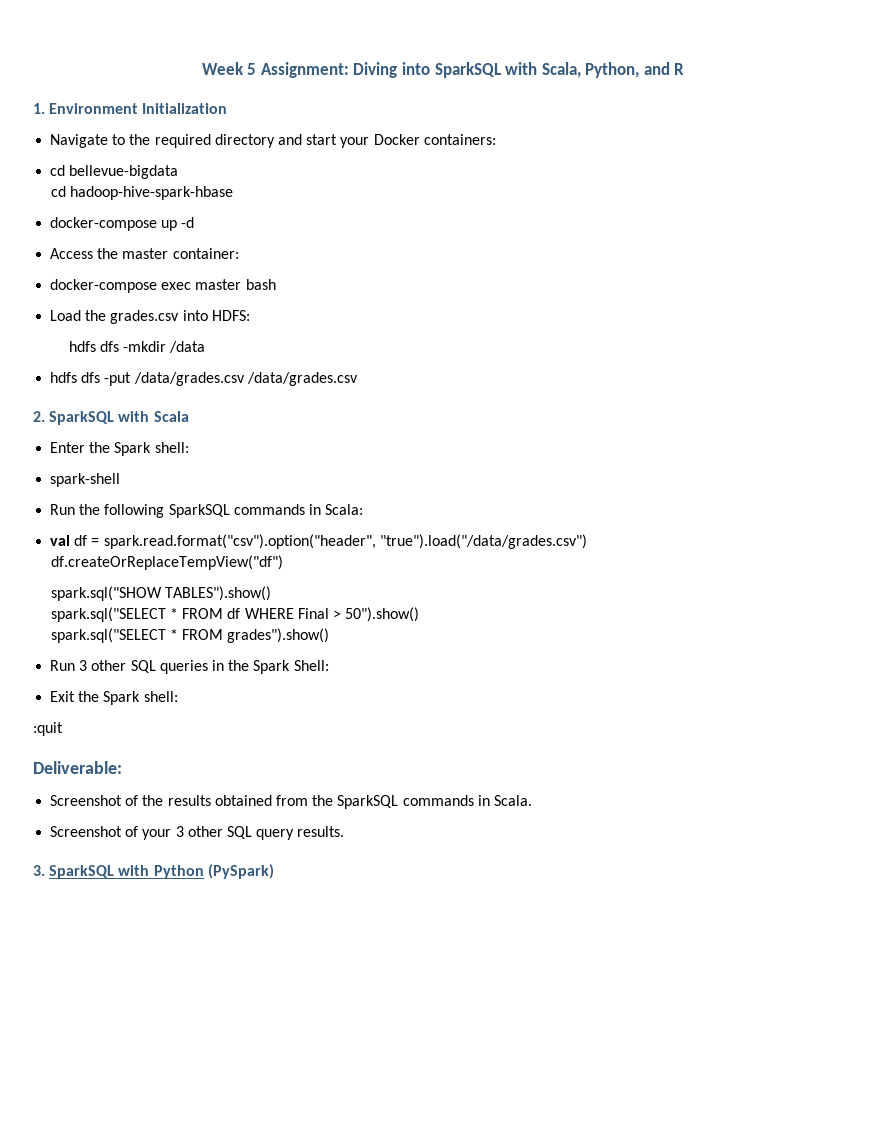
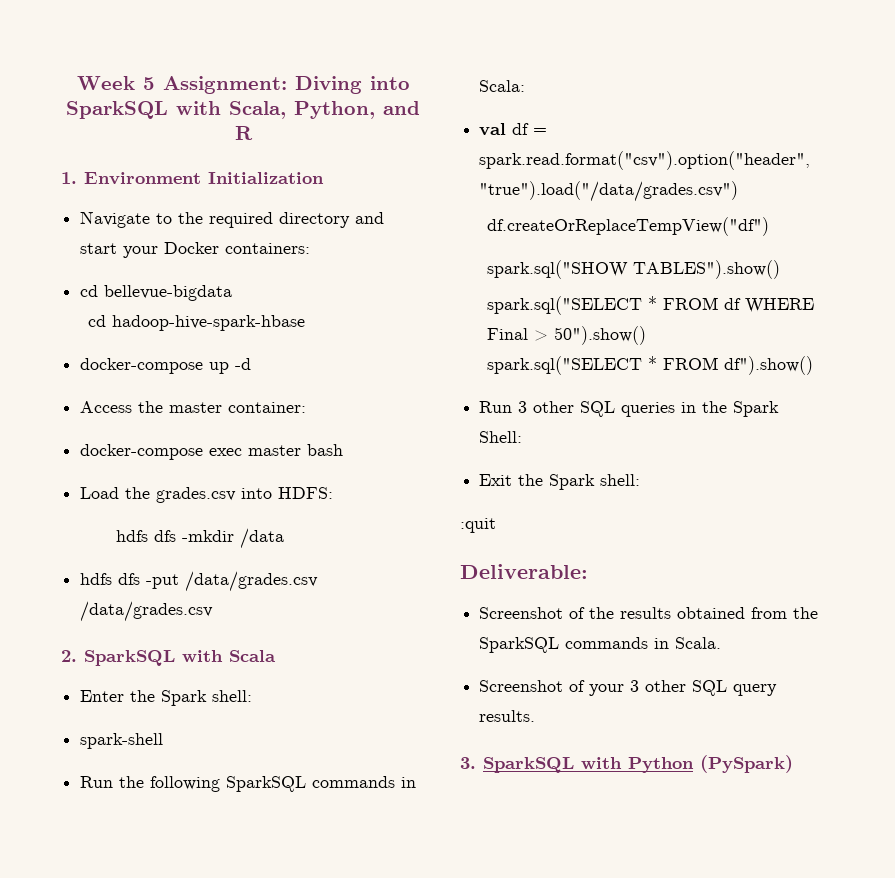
- spark.sql("SELECT * FROM grades").show()
+ spark.sql("SELECT * FROM df").show()

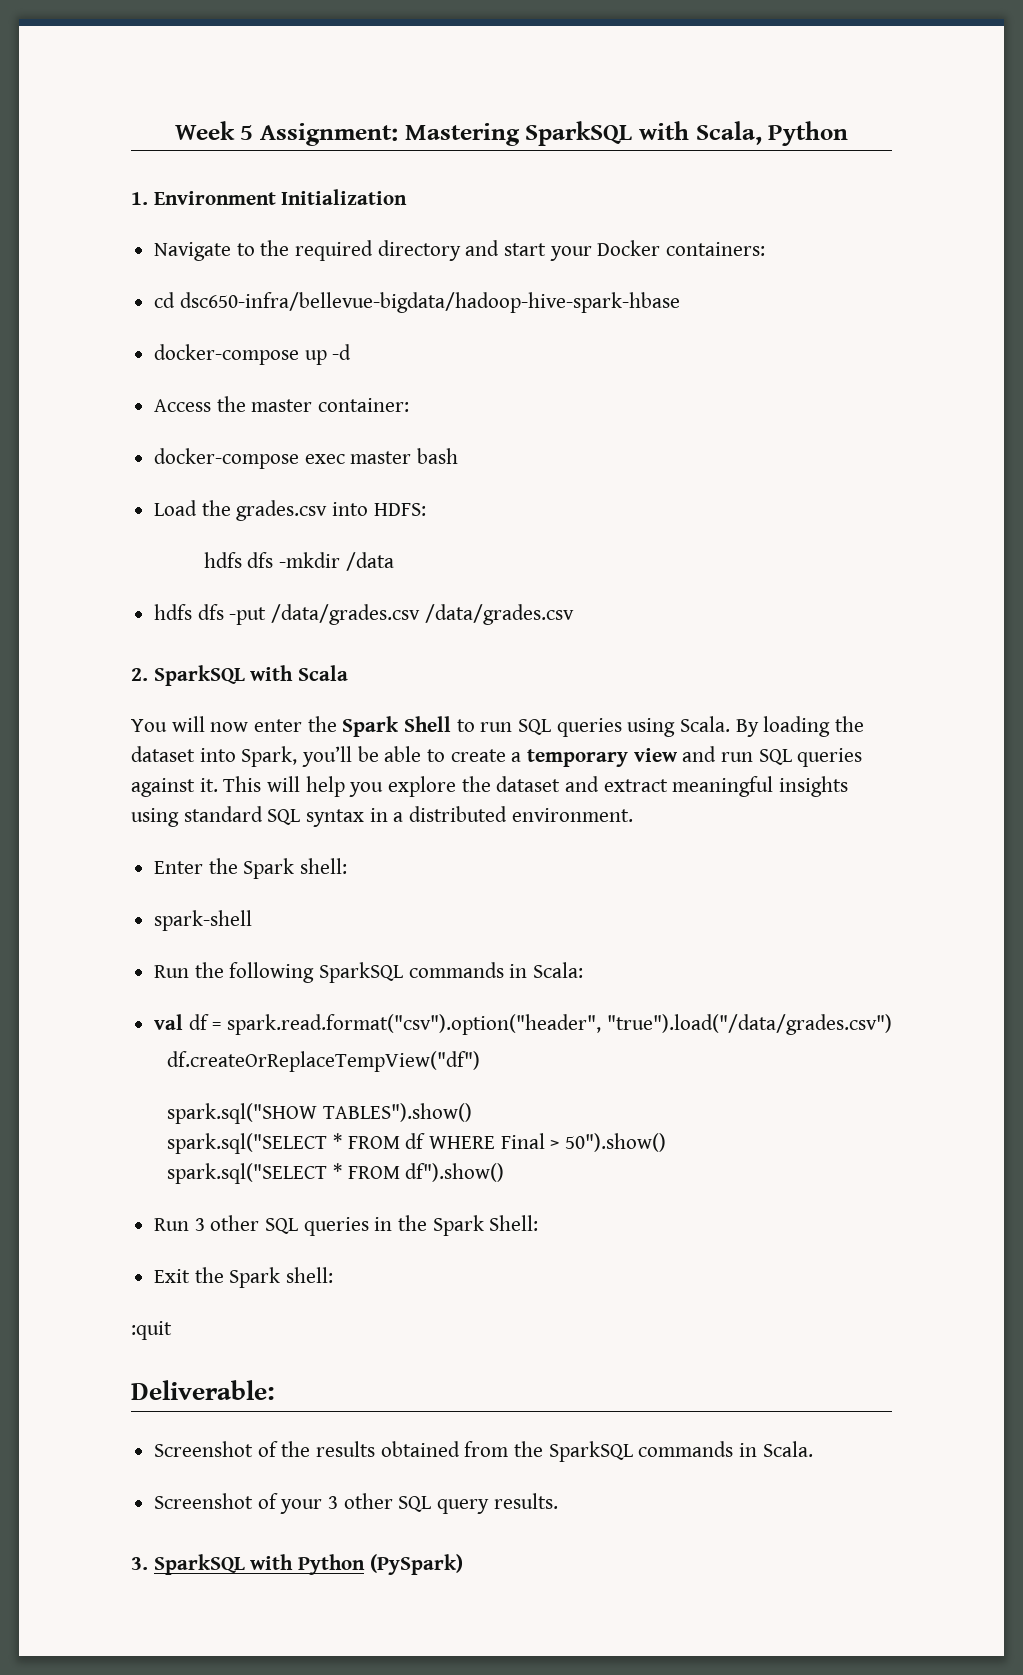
- Week 5 Assignment: Diving into SparkSQL with Scala, Python, and R
+ Week 5 Assignment: Mastering SparkSQL with Scala, Python
- cd bellevue-bigdata
- cd hadoop-hive-spark-hbase
+ cd dsc650-infra/bellevue-bigdata/hadoop-hive-spark-hbase
+ You will now enter the Spark Shell to run SQL queries using Scala. By loading the dataset into Spark, you’ll be able to create a temporary view and run SQL queries against it. This will help you explore the dataset and extract meaningful insights using standard SQL syntax in a distributed environment.

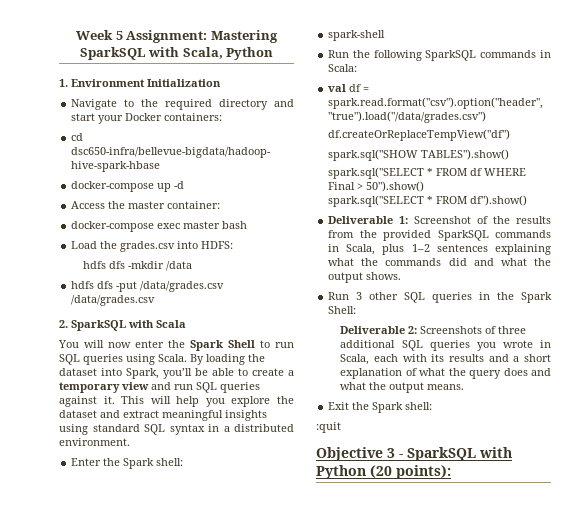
+ Deliverable 1: Screenshot of the results from the provided SparkSQL commands in Scala, plus 1–2 sentences explaining what the commands did and what the output shows.
+ Deliverable 2: Screenshots of three additional SQL queries you wrote in Scala, each with its results and a short explanation of what the query does and what the output means.
- Deliverable:
- Screenshot of the results obtained from the SparkSQL commands in Scala.
- Screenshot of your 3 other SQL query results.
- 3. SparkSQL with Python (PySpark)
+ Objective 3 - SparkSQL with Python (20 points):

